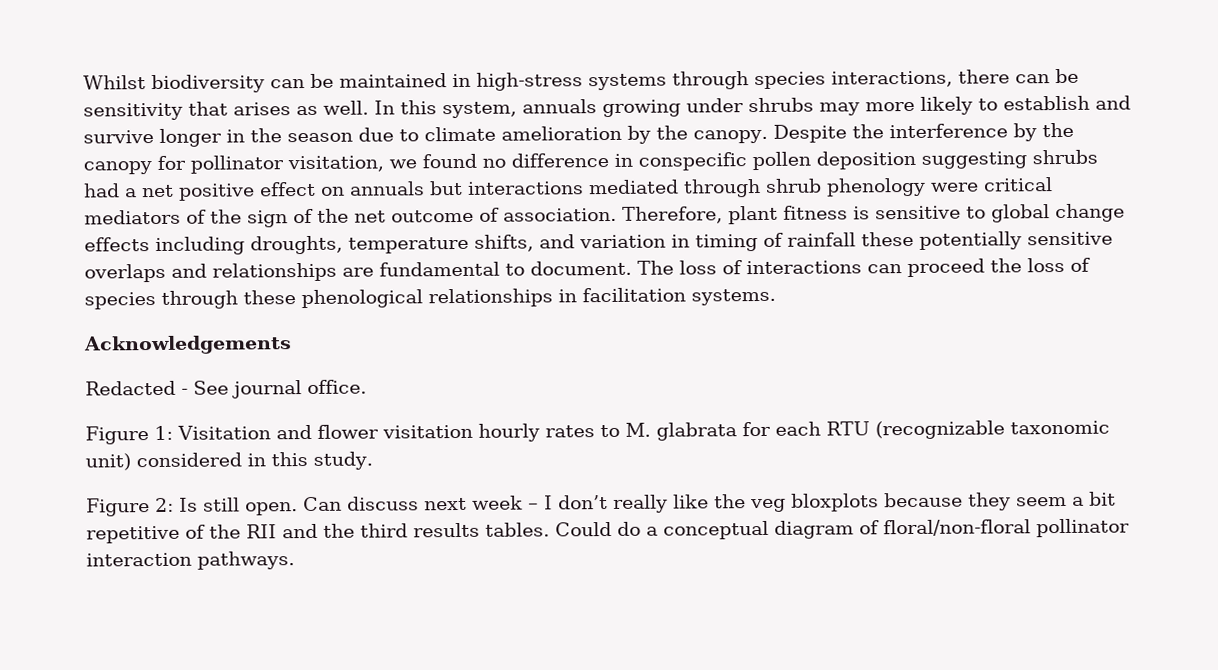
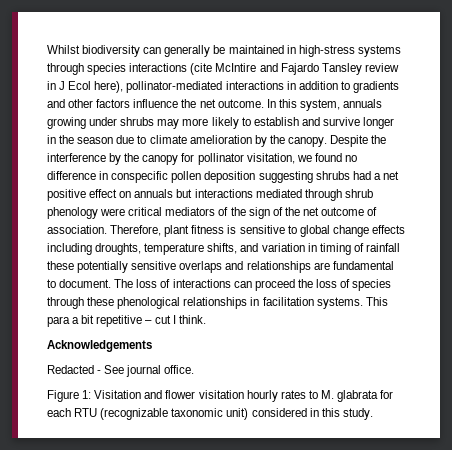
- Whilst biodiversity can be maintained in high-stress systems through species interactions, there can be sensitivity that arises as well.
+ Whilst biodiversity can generally be maintained in high-stress systems through species interactions (cite McIntire and Fajardo Tansley review in J Ecol here), pollinator-mediated interactions in addition to gradients and other factors influence the net outcome.
+ This para a bit repetitive – cut I think.
- Figure 2: Is still open. Can discuss next week – I don’t really like the veg bloxplots because they seem a bit repetitive of the RII and the third results tables. Could do a conceptual diagram of floral/non-floral pollinator interaction pathways.

